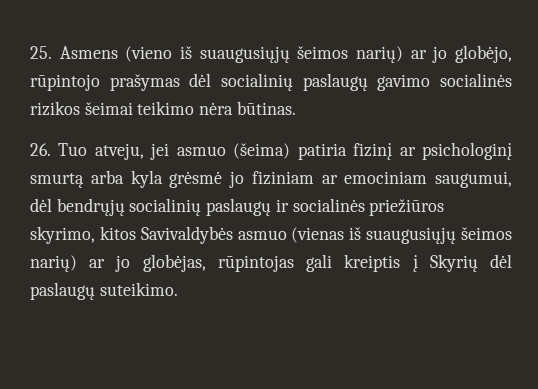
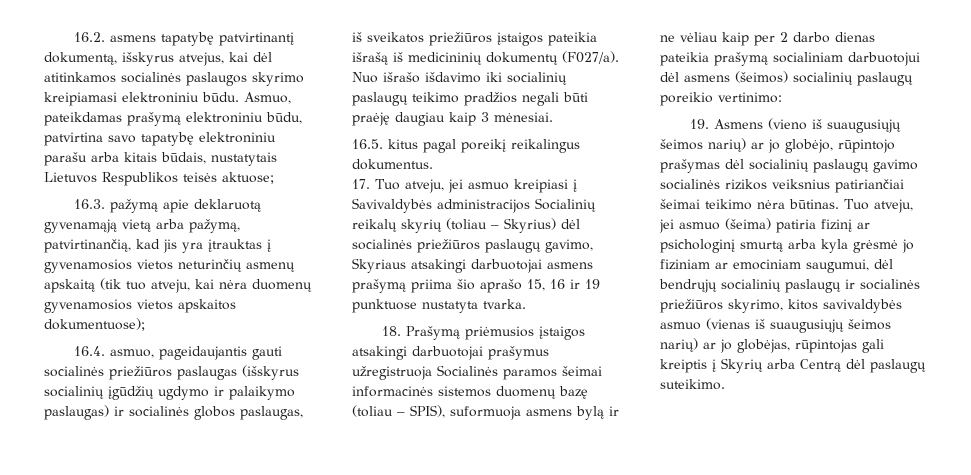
- 25. Asmens (vieno iš suaugusiųjų šeimos narių) ar jo globėjo, rūpintojo prašymas dėl socialinių paslaugų gavimo socialinės rizikos šeimai teikimo nėra būtinas.
- 26. Tuo atveju, jei asmuo (šeima) patiria fizinį ar psichologinį smurtą arba kyla grėsmė jo fiziniam ar emociniam saugumui, dėl bendrųjų socialinių paslaugų ir socialinės priežiūros skyrimo, kitos Savivaldybės asmuo (vienas iš suaugusiųjų šeimos narių) ar jo globėjas, rūpintojas gali kreiptis į Skyrių dėl paslaugų suteikimo.
+ 16.2. asmens tapatybę patvirtinantį dokumentą, išskyrus atvejus, kai dėl atitinkamos socialinės paslaugos skyrimo kreipiamasi elektroniniu būdu. Asmuo, pateikdamas prašymą elektroniniu būdu, patvirtina savo tapatybę elektroniniu parašu arba kitais būdais, nustatytais Lietuvos Respublikos teisės aktuose;
+ 16.3. pažymą apie deklaruotą gyvenamąją vietą arba pažymą, patvirtinančią, kad jis yra įtrauktas į gyvenamosios vietos neturinčių asmenų apskaitą (tik tuo atveju, kai nėra duomenų gyvenamosios vietos apskaitos dokumentuose);
+ 16.4. asmuo, pageidaujantis gauti socialinės priežiūros paslaugas (išskyrus socialinių įgūdžių ugdymo ir palaikymo paslaugas) ir socialinės globos paslaugas, iš sveikatos priežiūros įstaigos pateikia išrašą iš medicininių dokumentų (F027/a). Nuo išrašo išdavimo iki socialinių paslaugų teikimo pradžios negali būti praėję daugiau kaip 3 mėnesiai.
+ 16.5. kitus pagal poreikį reikalingus dokumentus.
+ 17. Tuo atveju, jei asmuo kreipiasi į Savivaldybės administracijos Socialinių reikalų skyrių (toliau – Skyrius) dėl socialinės priežiūros paslaugų gavimo, Skyriaus atsakingi darbuotojai asmens prašymą priima šio aprašo 15, 16 ir 19 punktuose nustatyta tvarka.
+ 18. Prašymą priėmusios įstaigos atsakingi darbuotojai prašymus užregistruoja Socialinės paramos šeimai informacinės sistemos duomenų bazę (toliau – SPIS), suformuoja asmens bylą ir ne vėliau kaip per 2 darbo dienas pateikia prašymą socialiniam darbuotojui dėl asmens (šeimos) socialinių paslaugų poreikio vertinimo:
+ 19. Asmens (vieno iš suaugusiųjų šeimos narių) ar jo globėjo, rūpintojo prašymas dėl socialinių paslaugų gavimo socialinės rizikos veiksnius patiriančiai šeimai teikimo nėra būtinas. Tuo atveju, jei asmuo (šeima) patiria fizinį ar psichologinį smurtą arba kyla grėsmė jo fiziniam ar emociniam saugumui, dėl bendrųjų socialinių paslaugų ir socialinės priežiūros skyrimo, kitos savivaldybės asmuo (vienas iš suaugusiųjų šeimos narių) ar jo globėjas, rūpintojas gali kreiptis į Skyrių arba Centrą dėl paslaugų suteikimo.

